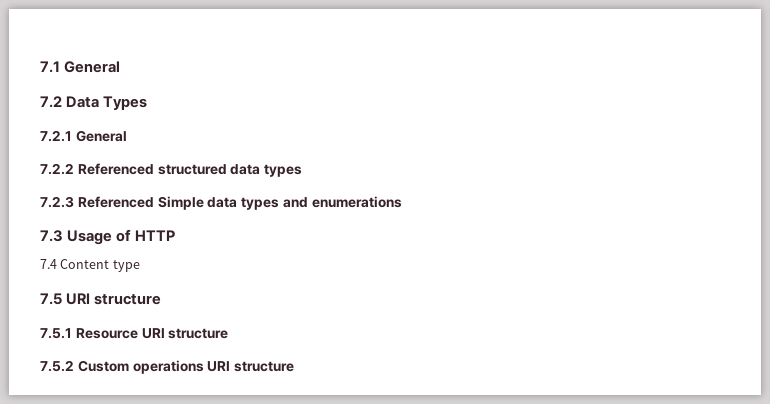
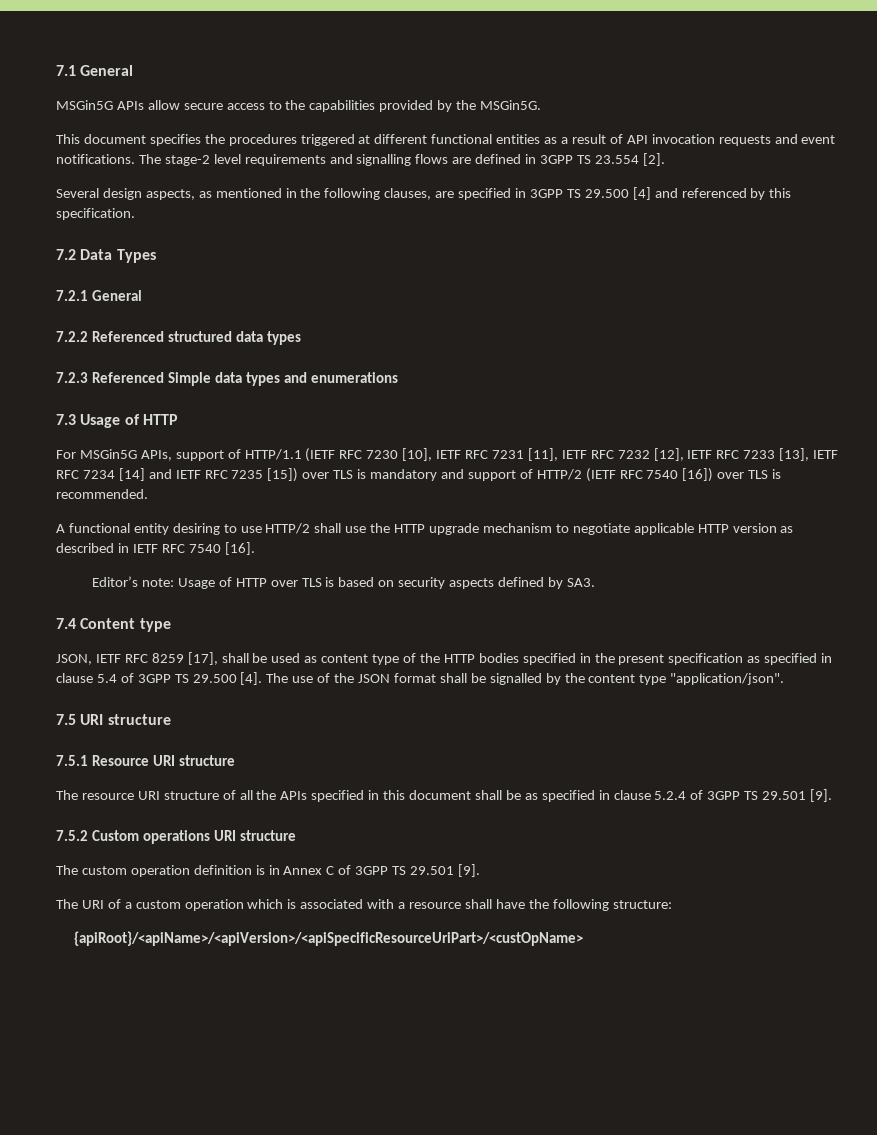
+ MSGin5G APIs allow secure access to the capabilities provided by the MSGin5G.
+ This document specifies the procedures triggered at different functional entities as a result of API invocation requests and event notifications. The stage-2 level requirements and signalling flows are defined in 3GPP TS 23.554 [2].
+ Several design aspects, as mentioned in the following clauses, are specified in 3GPP TS 29.500 [4] and referenced by this specification.
+ For MSGin5G APIs, support of HTTP/1.1 (IETF RFC 7230 [10], IETF RFC 7231 [11], IETF RFC 7232 [12], IETF RFC 7233 [13], IETF RFC 7234 [14] and IETF RFC 7235 [15]) over TLS is mandatory and support of HTTP/2 (IETF RFC 7540 [16]) over TLS is recommended.
+ A functional entity desiring to use HTTP/2 shall use the HTTP upgrade mechanism to negotiate applicable HTTP version as described in IETF RFC 7540 [16].
+ Editor’s note: Usage of HTTP over TLS is based on security aspects defined by SA3.
  7.4 Content type
+ JSON, IETF RFC 8259 [17], shall be used as content type of the HTTP bodies specified in the present specification as specified in clause 5.4 of 3GPP TS 29.500 [4]. The use of the JSON format shall be signalled by the content type "application/json".
+ The resource URI structure of all the APIs specified in this document shall be as specified in clause 5.2.4 of 3GPP TS 29.501 [9].
+ The custom operation definition is in Annex C of 3GPP TS 29.501 [9].
+ The URI of a custom operation which is associated with a resource shall have the following structure:
+ {apiRoot}/<apiName>/<apiVersion>/<apiSpecificResourceUriPart>/<custOpName>

